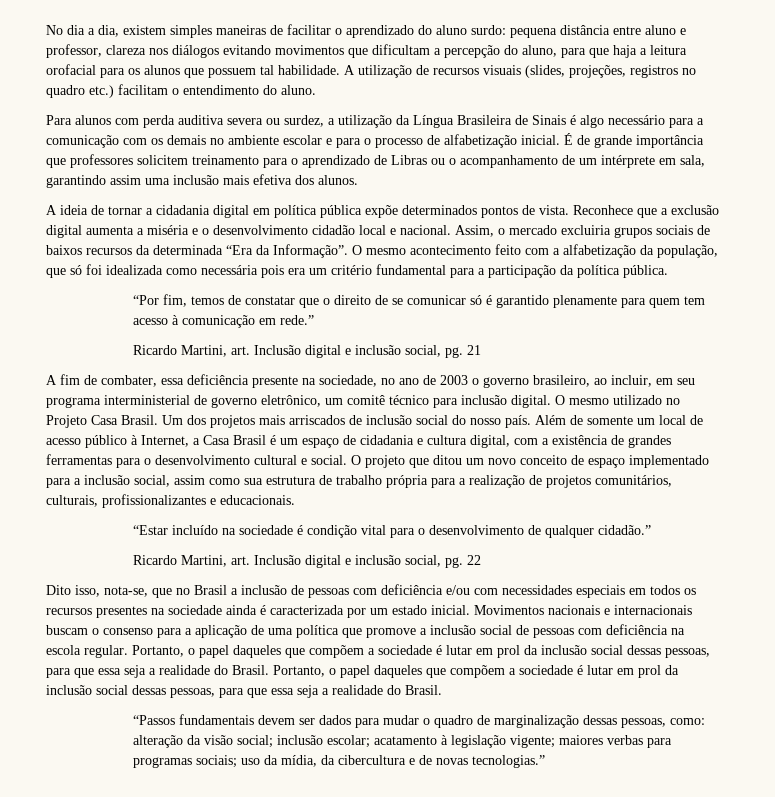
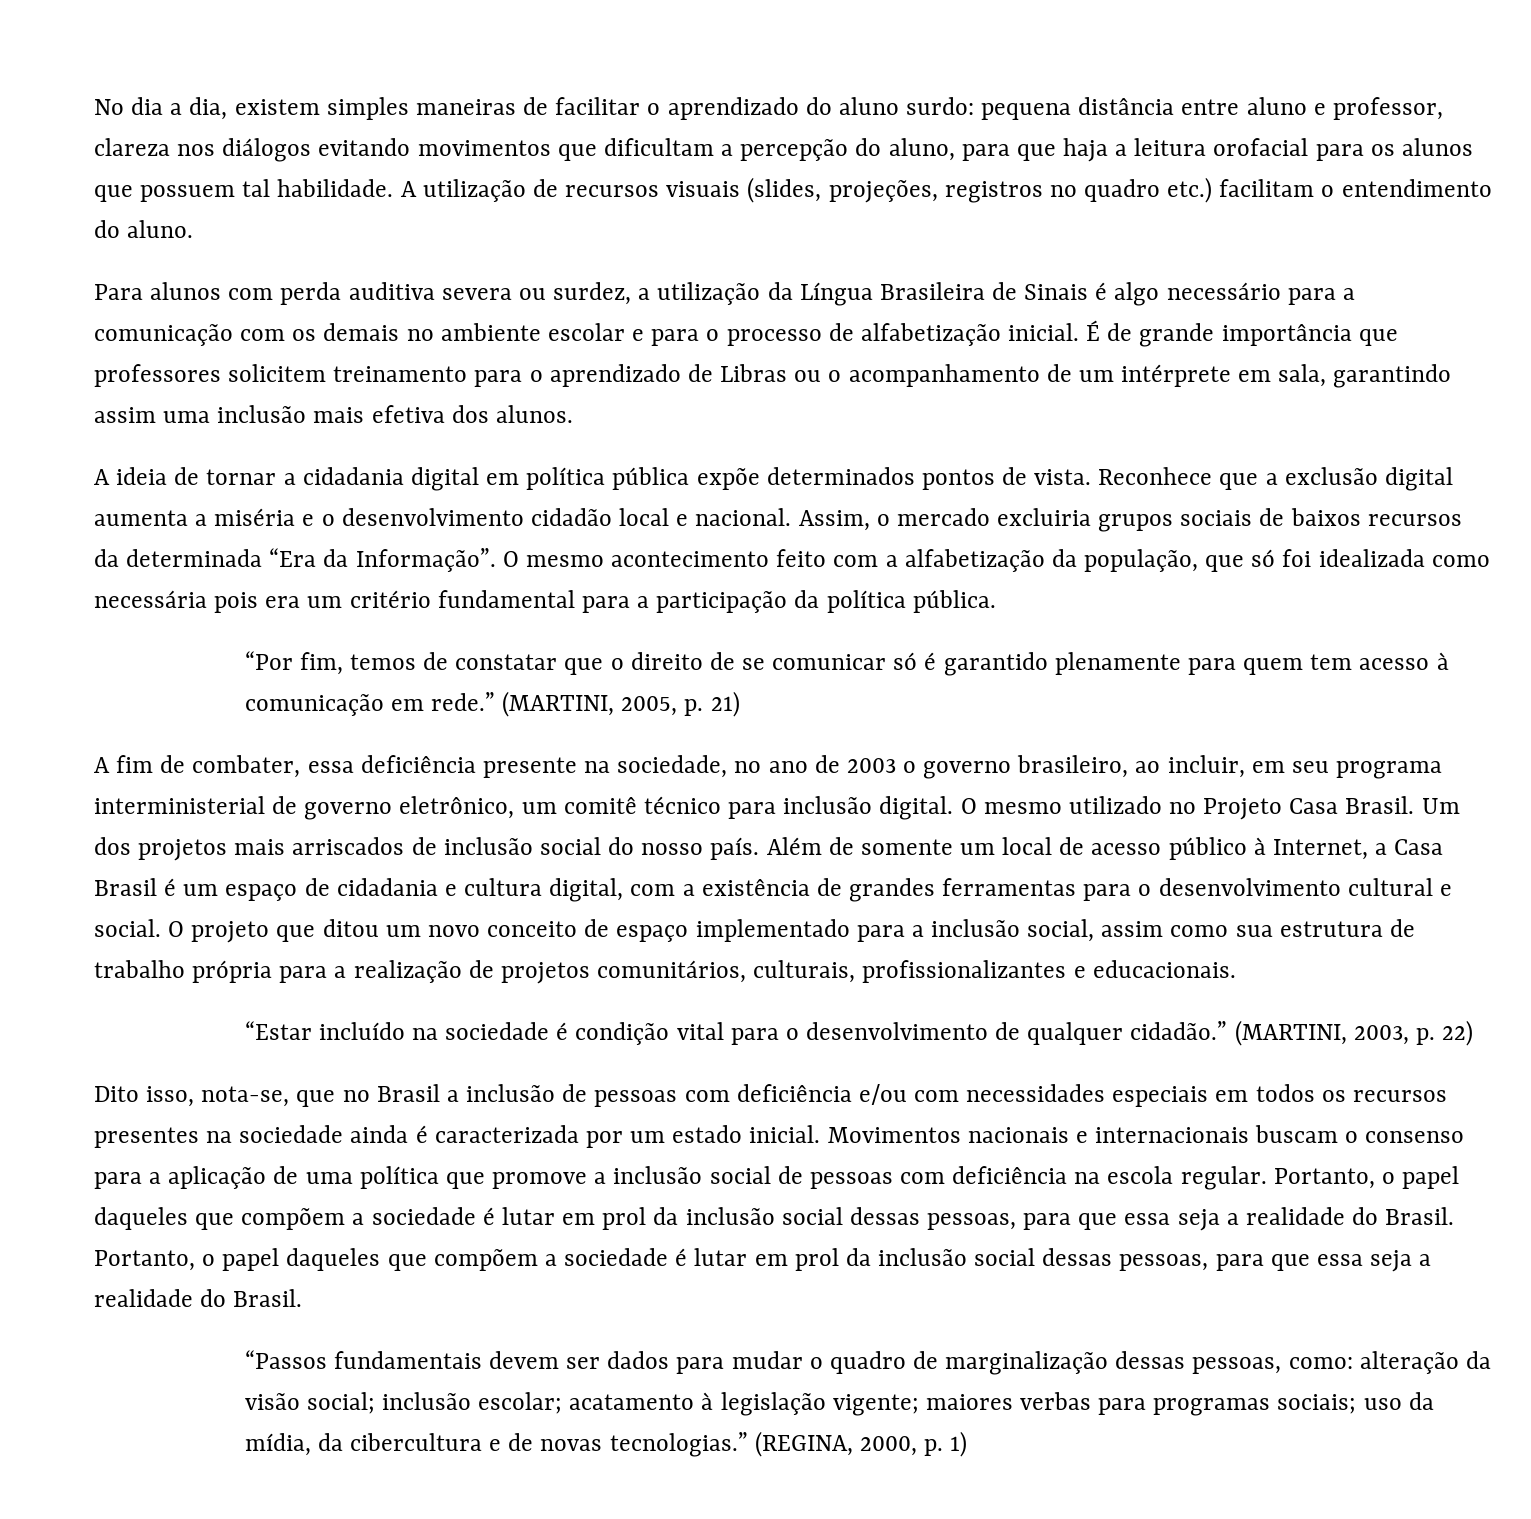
- “Por fim, temos de constatar que o direito de se comunicar só é garantido plenamente para quem tem acesso à comunicação em rede.”
- Ricardo Martini, art. Inclusão digital e inclusão social, pg. 21
+ “Por fim, temos de constatar que o direito de se comunicar só é garantido plenamente para quem tem acesso à comunicação em rede.” (MARTINI, 2005, p. 21)
- “Estar incluído na sociedade é condição vital para o desenvolvimento de qualquer cidadão.”
- Ricardo Martini, art. Inclusão digital e inclusão social, pg. 22
+ “Estar incluído na sociedade é condição vital para o desenvolvimento de qualquer cidadão.” (MARTINI, 2003, p. 22)
+ (REGINA, 2000, p. 1)

